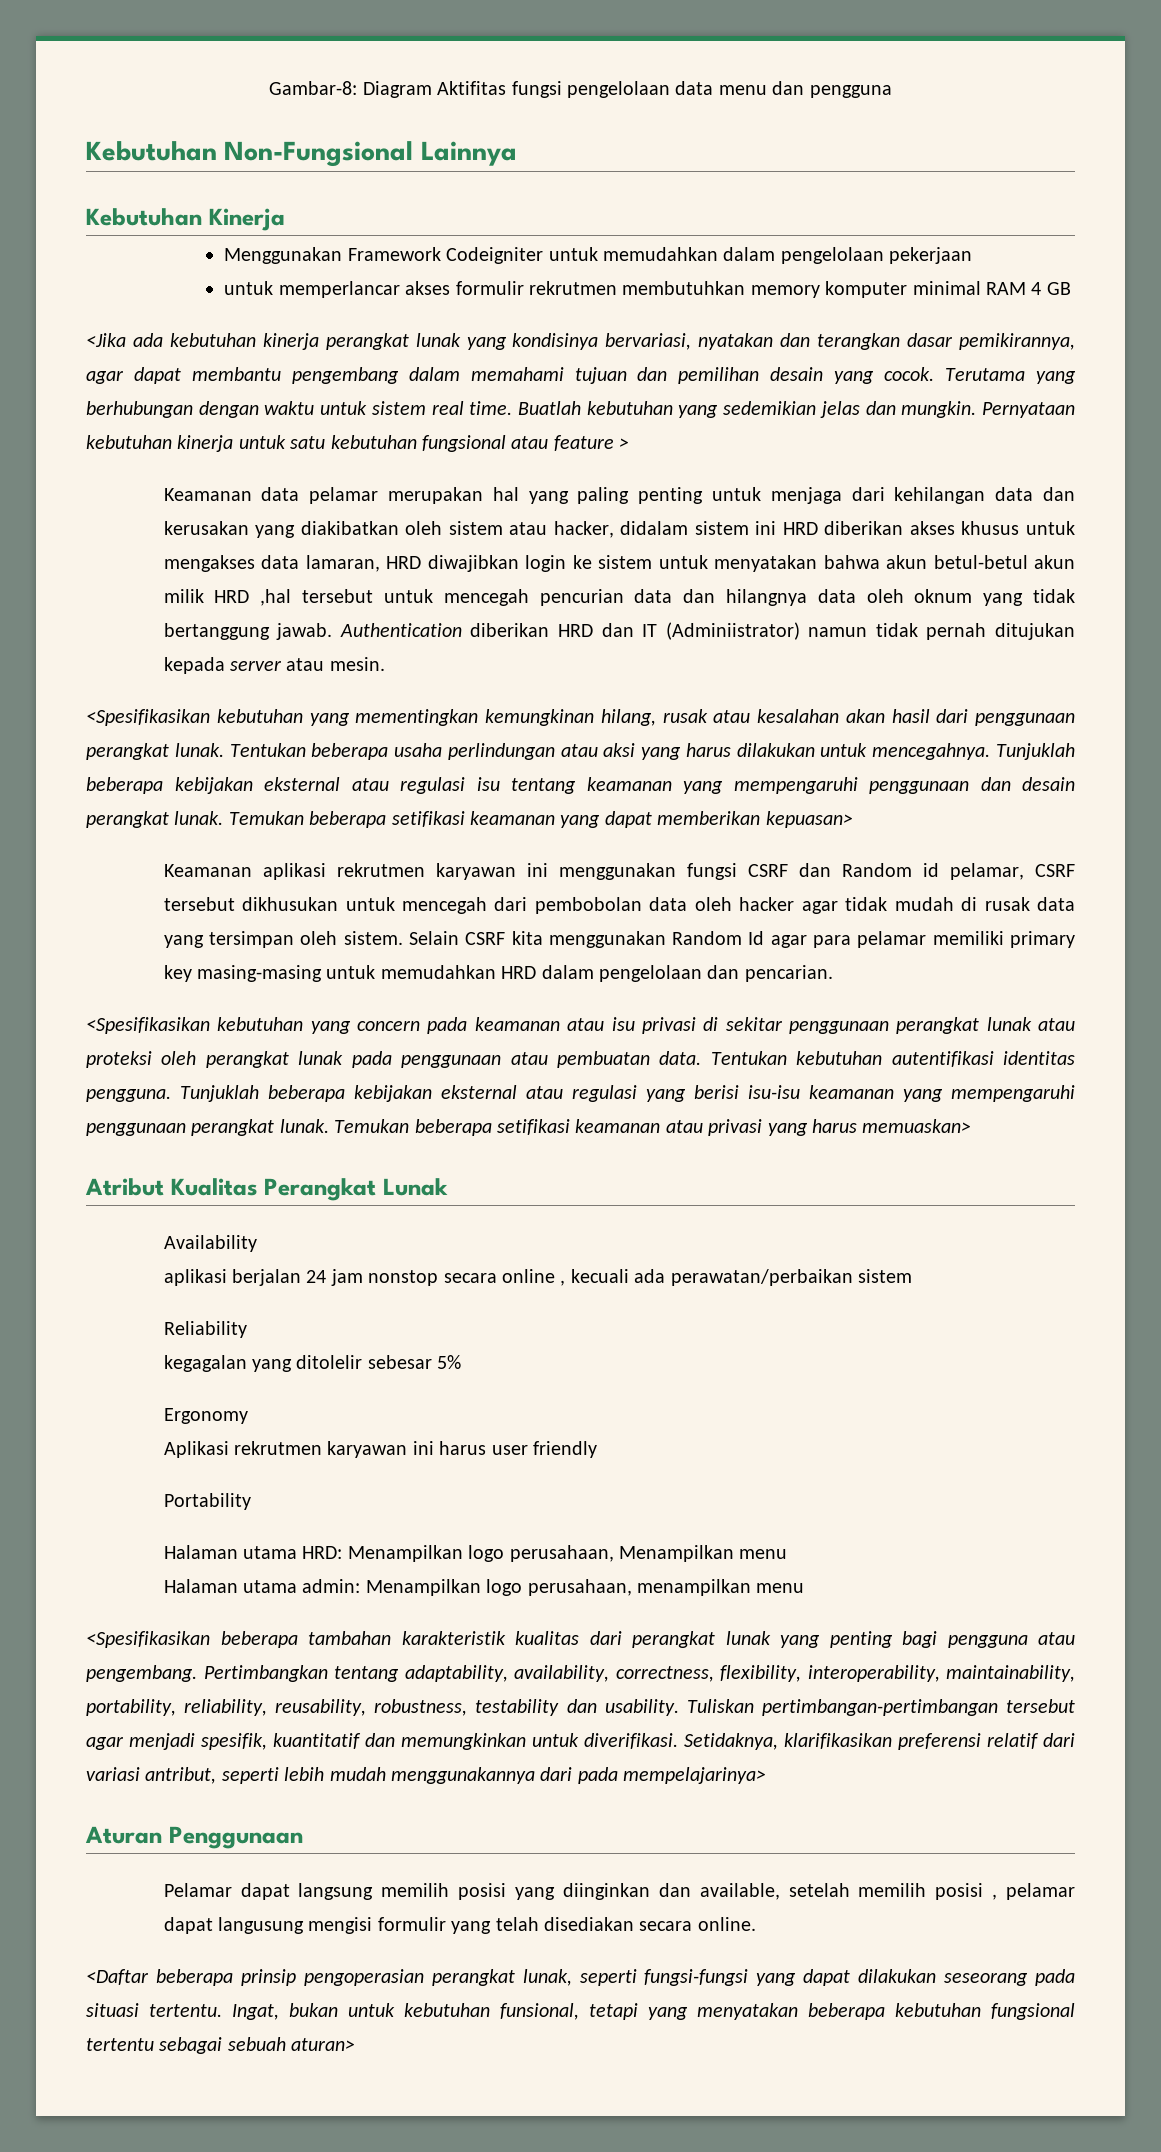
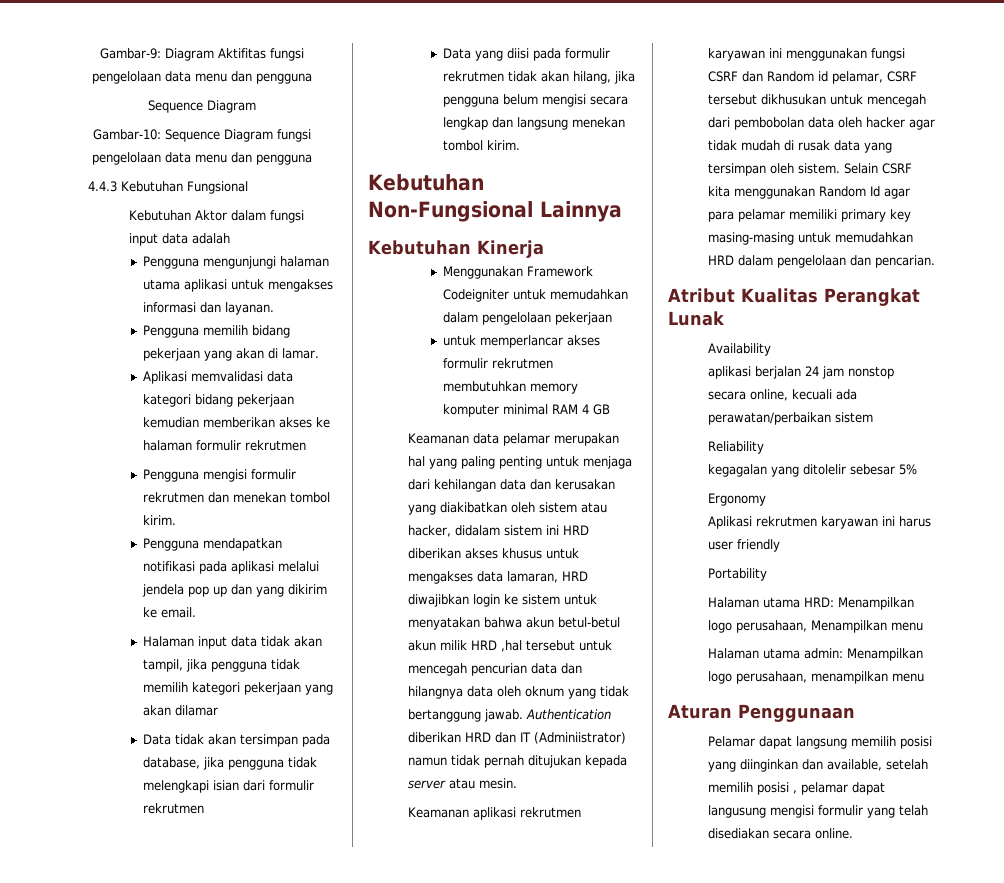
- Gambar-8: Diagram Aktifitas fungsi pengelolaan data menu dan pengguna
+ Gambar-9: Diagram Aktifitas fungsi pengelolaan data menu dan pengguna
+ Sequence Diagram
+ Gambar-10: Sequence Diagram fungsi pengelolaan data menu dan pengguna
+ 4.4.3 Kebutuhan Fungsional
+ Kebutuhan Aktor dalam fungsi input data adalah
+ Pengguna mengunjungi halaman utama aplikasi untuk mengakses informasi dan layanan.
+ Pengguna memilih bidang pekerjaan yang akan di lamar.
+ Aplikasi memvalidasi data kategori bidang pekerjaan kemudian memberikan akses ke halaman formulir rekrutmen
+ Pengguna mengisi formulir rekrutmen dan menekan tombol kirim.
+ Pengguna mendapatkan notifikasi pada aplikasi melalui jendela pop up dan yang dikirim ke email.
+ Halaman input data tidak akan tampil, jika pengguna tidak memilih kategori pekerjaan yang akan dilamar
+ Data tidak akan tersimpan pada database, jika pengguna tidak melengkapi isian dari formulir rekrutmen
+ Data yang diisi pada formulir rekrutmen tidak akan hilang, jika pengguna belum mengisi secara lengkap dan langsung menekan tombol kirim.
- <Jika ada kebutuhan kinerja perangkat lunak yang kondisinya bervariasi, nyatakan dan terangkan dasar pemikirannya, agar dapat membantu pengembang dalam memahami tujuan dan pemilihan desain yang cocok. Terutama yang berhubungan dengan waktu untuk sistem real time. Buatlah kebutuhan yang sedemikian jelas dan mungkin. Pernyataan kebutuhan kinerja untuk satu kebutuhan fungsional atau feature >
- <Spesifikasikan kebutuhan yang mementingkan kemungkinan hilang, rusak atau kesalahan akan hasil dari penggunaan perangkat lunak. Tentukan beberapa usaha perlindungan atau aksi yang harus dilakukan untuk mencegahnya. Tunjuklah beberapa kebijakan eksternal atau regulasi isu tentang keamanan yang mempengaruhi penggunaan dan desain perangkat lunak. Temukan beberapa setifikasi keamanan yang dapat memberikan kepuasan>
- <Spesifikasikan kebutuhan yang concern pada keamanan atau isu privasi di sekitar penggunaan perangkat lunak atau proteksi oleh perangkat lunak pada penggunaan atau pembuatan data. Tentukan kebutuhan autentifikasi identitas pengguna. Tunjuklah beberapa kebijakan eksternal atau regulasi yang berisi isu-isu keamanan yang mempengaruhi penggunaan perangkat lunak. Temukan beberapa setifikasi keamanan atau privasi yang harus memuaskan>
- aplikasi berjalan 24 jam nonstop secara online , kecuali ada perawatan/perbaikan sistem
+ aplikasi berjalan 24 jam nonstop secara online, kecuali ada perawatan/perbaikan sistem
- <Spesifikasikan beberapa tambahan karakteristik kualitas dari perangkat lunak yang penting bagi pengguna atau pengembang. Pertimbangkan tentang adaptability, availability, correctness, flexibility, interoperability, maintainability, portability, reliability, reusability, robustness, testability dan usability. Tuliskan pertimbangan-pertimbangan tersebut agar menjadi spesifik, kuantitatif dan memungkinkan untuk diverifikasi. Setidaknya, klarifikasikan preferensi relatif dari variasi antribut, seperti lebih mudah menggunakannya dari pada mempelajarinya>
- <Daftar beberapa prinsip pengoperasian perangkat lunak, seperti fungsi-fungsi yang dapat dilakukan seseorang pada situasi tertentu. Ingat, bukan untuk kebutuhan funsional, tetapi yang menyatakan beberapa kebutuhan fungsional tertentu sebagai sebuah aturan>

